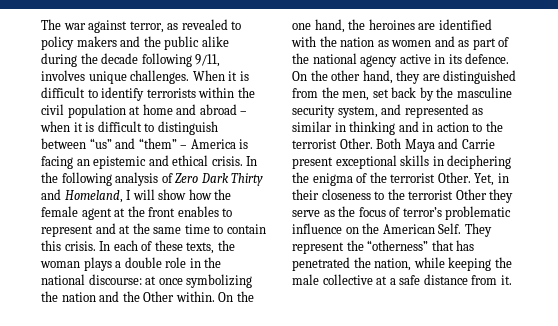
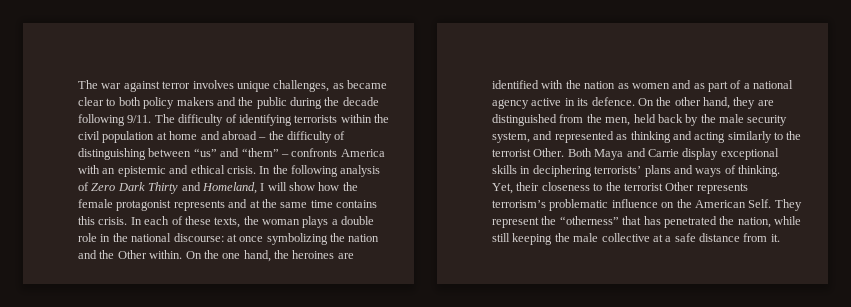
- The war against terror, as revealed to policy makers and the public alike during the decade following 9/11, involves unique challenges. When it is difficult to identify terrorists within the civil population at home and abroad – when it is difficult to distinguish between “us” and “them” – America is facing an epistemic and ethical crisis.
+ The war against terror involves unique challenges, as became clear to both policy makers and the public during the decade following 9/11. The difficulty of identifying terrorists within the civil population at home and abroad – the difficulty of distinguishing between “us” and “them” – confronts America with an epistemic and ethical crisis.
- In the following analysis of Zero Dark Thirty and Homeland, I will show how the female agent at the front enables to represent and at the same time to contain this crisis.
+ In the following analysis of Zero Dark Thirty and Homeland, I will show how the female protagonist represents and at the same time contains this crisis.
- On the one hand, the heroines are identified with the nation as women and as part of the national agency active in its defence.
+ On the one hand, the heroines are identified with the nation as women and as part of a national agency active in its defence.
- On the other hand, they are distinguished from the men, set back by the masculine security system, and represented as similar in thinking and in action to the terrorist Other.
+ On the other hand, they are distinguished from the men, held back by the male security system, and represented as thinking and acting similarly to the terrorist Other.
- Both Maya and Carrie present exceptional skills in deciphering the enigma of the terrorist Other. Yet, in their closeness to the terrorist Other they serve as the focus of terror’s problematic influence on the American Self.
+ Both Maya and Carrie display exceptional skills in deciphering terrorists’ plans and ways of thinking. Yet, their closeness to the terrorist Other represents terrorism’s problematic influence on the American Self.
- They represent the “otherness” that has penetrated the nation, while keeping the male collective at a safe distance from it.
+ They represent the “otherness” that has penetrated the nation, while still keeping the male collective at a safe distance from it.

